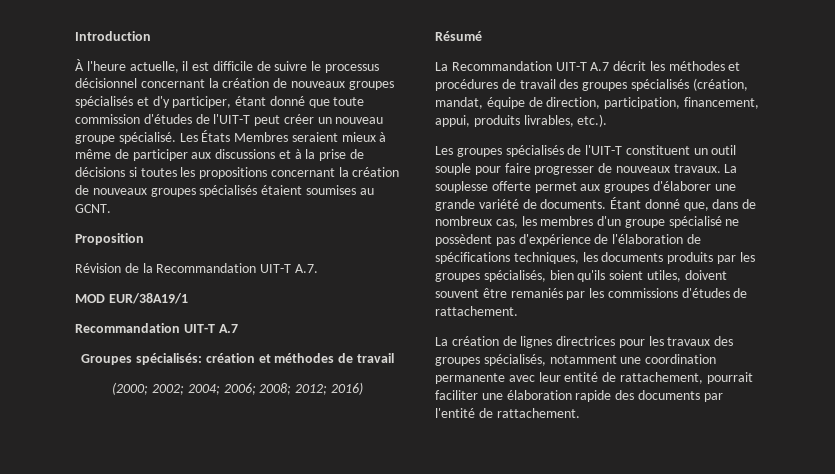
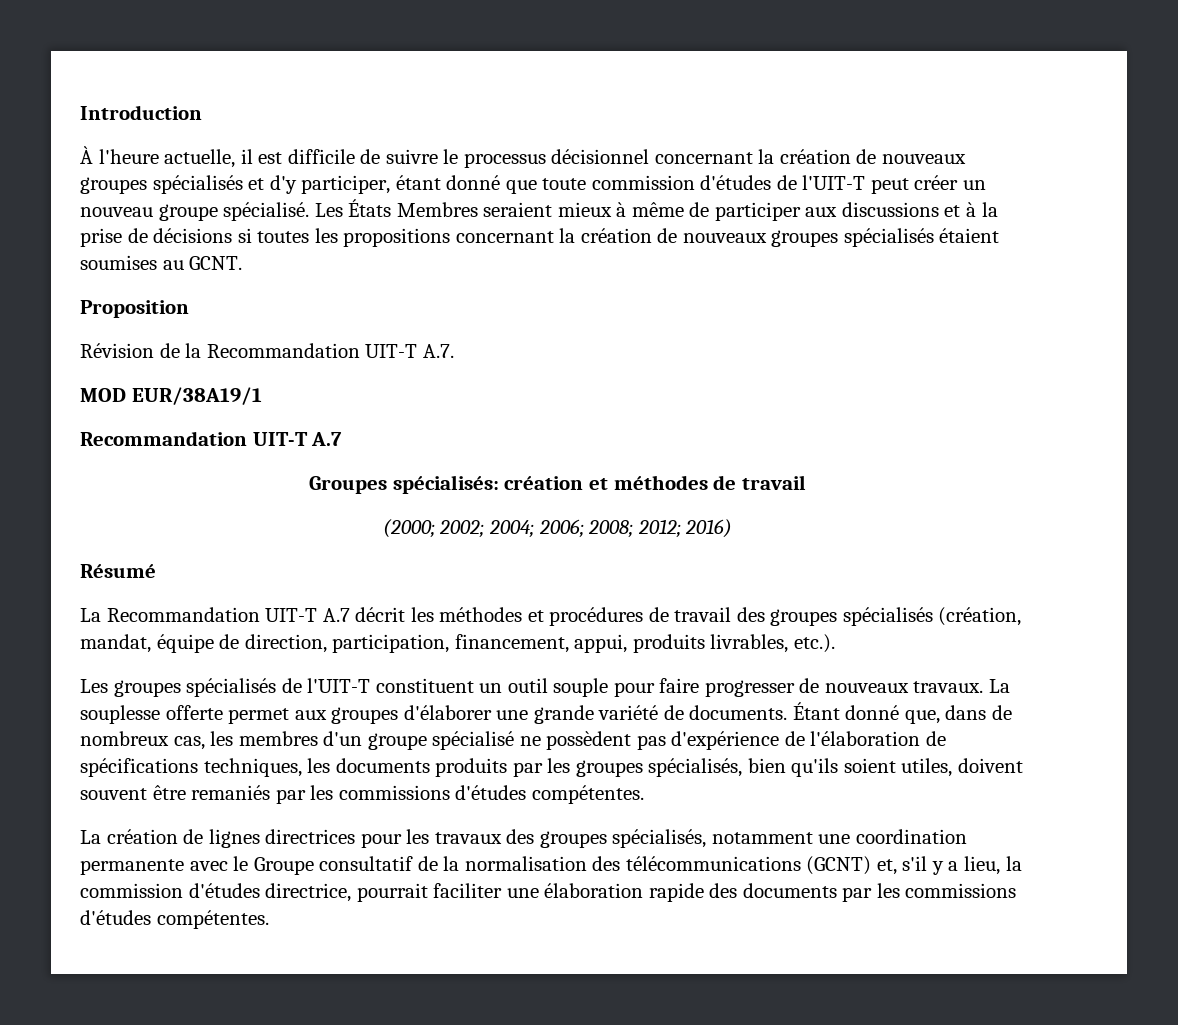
- Étant donné que, dans de nombreux cas, les membres d'un groupe spécialisé ne possèdent pas d'expérience de l'élaboration de spécifications techniques, les documents produits par les groupes spécialisés, bien qu'ils soient utiles, doivent souvent être remaniés par les commissions d'études de rattachement.
+ Étant donné que, dans de nombreux cas, les membres d'un groupe spécialisé ne possèdent pas d'expérience de l'élaboration de spécifications techniques, les documents produits par les groupes spécialisés, bien qu'ils soient utiles, doivent souvent être remaniés par les commissions d'études compétentes.
- La création de lignes directrices pour les travaux des groupes spécialisés, notamment une coordination permanente avec leur entité de rattachement, pourrait faciliter une élaboration rapide des documents par l'entité de rattachement.
+ La création de lignes directrices pour les travaux des groupes spécialisés, notamment une coordination permanente avec le Groupe consultatif de la normalisation des télécommunications (GCNT) et, s'il y a lieu, la commission d'études directrice, pourrait faciliter une élaboration rapide des documents par les commissions d'études compétentes.

